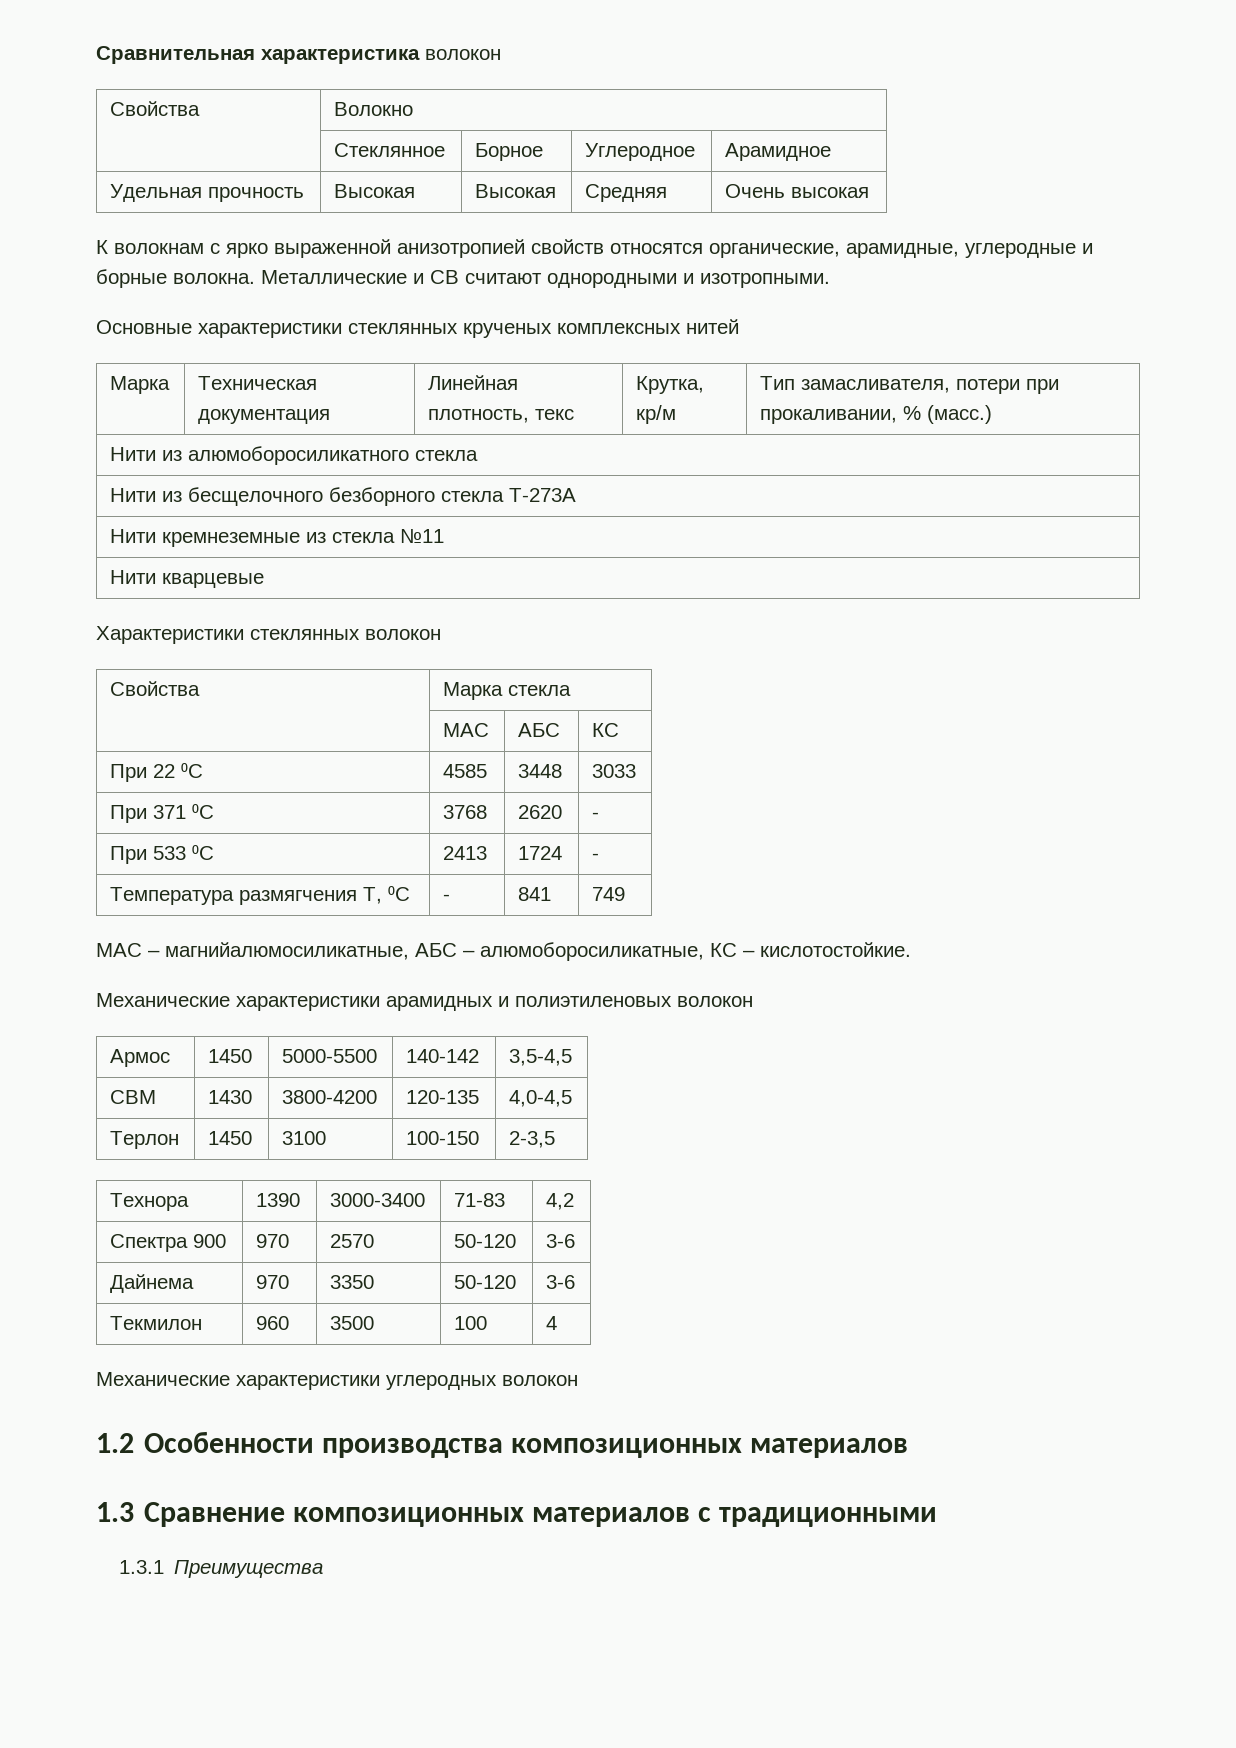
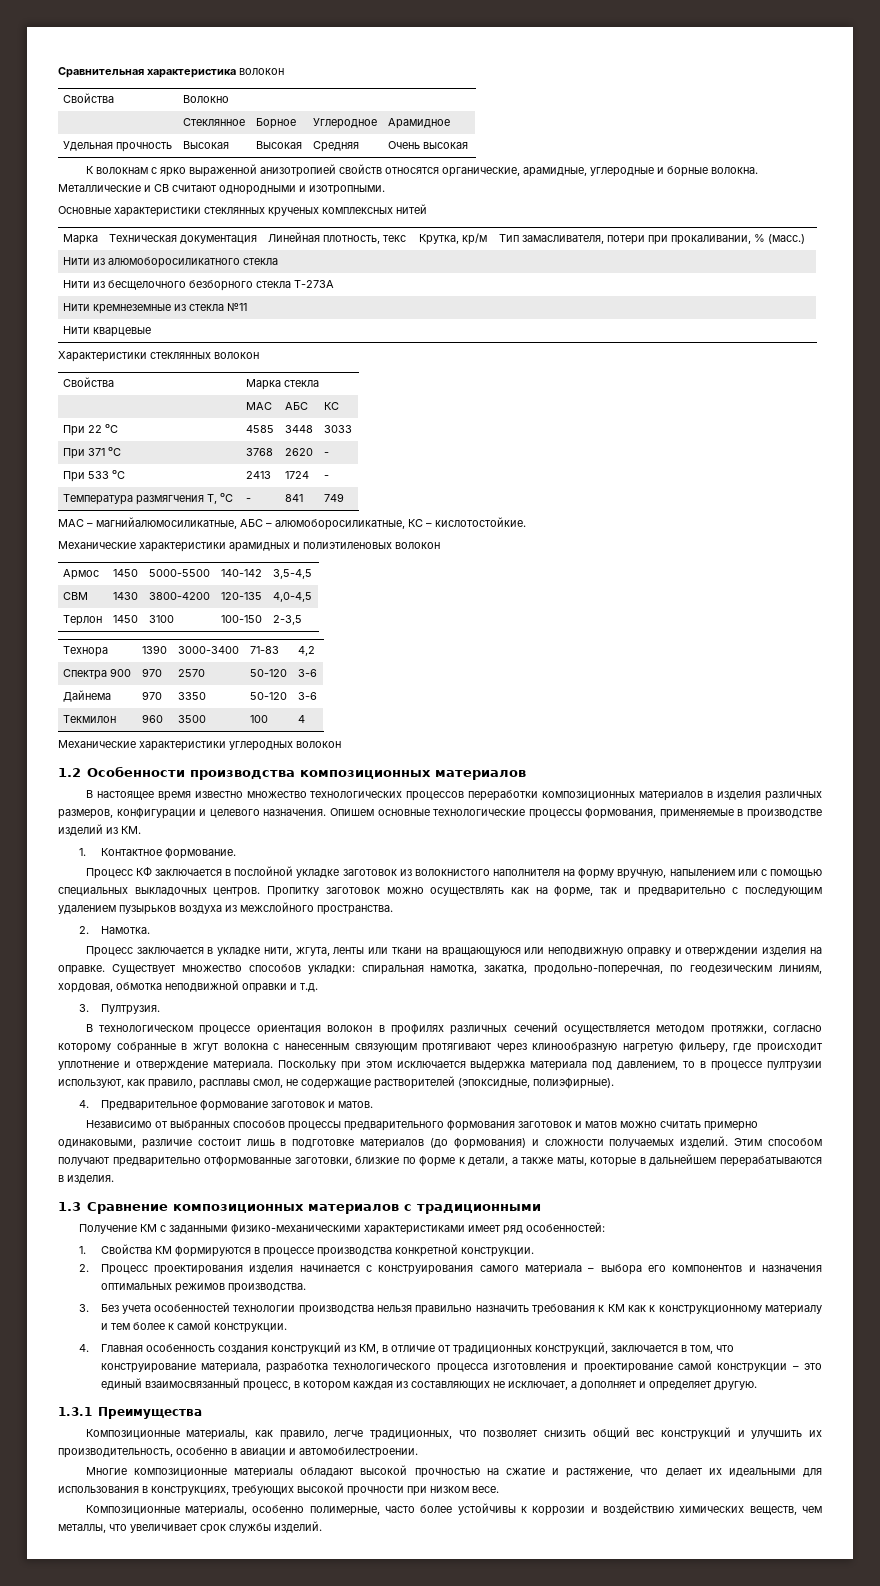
+ В настоящее время известно множество технологических процессов переработки композиционных материалов в изделия различных размеров, конфигурации и целевого назначения. Опишем основные технологические процессы формования, применяемые в производстве изделий из КМ.
+ 1. Контактное формование.
+ Процесс КФ заключается в послойной укладке заготовок из волокнистого наполнителя на форму вручную, напылением или с помощью специальных выкладочных центров. Пропитку заготовок можно осуществлять как на форме, так и предварительно с последующим удалением пузырьков воздуха из межслойного пространства.
+ 2. Намотка.
+ Процесс заключается в укладке нити, жгута, ленты или ткани на вращающуюся или неподвижную оправку и отверждении изделия на оправке. Существует множество способов укладки: спиральная намотка, закатка, продольно-поперечная, по геодезическим линиям, хордовая, обмотка неподвижной оправки и т.д.
+ 3. Пултрузия.
+ В технологическом процессе ориентация волокон в профилях различных сечений осуществляется методом протяжки, согласно которому собранные в жгут волокна с нанесенным связующим протягивают через клинообразную нагретую фильеру, где происходит уплотнение и отверждение материала. Поскольку при этом исключается выдержка материала под давлением, то в процессе пултрузии используют, как правило, расплавы смол, не содержащие растворителей (эпоксидные, полиэфирные).
+ 4. Предварительное формование заготовок и матов.
+ Независимо от выбранных способов процессы предварительного формования заготовок и матов можно считать примерно одинаковыми, различие состоит лишь в подготовке материалов (до формования) и сложности получаемых изделий. Этим способом получают предварительно отформованные заготовки, близкие по форме к детали, а также маты, которые в дальнейшем перерабатываются в изделия.
+ Получение КМ с заданными физико-механическими характеристиками имеет ряд особенностей:
+ 1. Свойства КМ формируются в процессе производства конкретной конструкции.
+ 2. Процесс проектирования изделия начинается с конструирования самого материала – выбора его компонентов и назначения оптимальных режимов производства.
+ 3. Без учета особенностей технологии производства нельзя правильно назначить требования к КМ как к конструкционному материалу и тем более к самой конструкции.
+ 4. Главная особенность создания конструкций из КМ, в отличие от традиционных конструкций, заключается в том, что конструирование материала, разработка технологического процесса изготовления и проектирование самой конструкции – это единый взаимосвязанный процесс, в котором каждая из составляющих не исключает, а дополняет и определяет другую.
  1.3.1 Преимущества
+ Композиционные материалы, как правило, легче традиционных, что позволяет снизить общий вес конструкций и улучшить их производительность, особенно в авиации и автомобилестроении.
+ Многие композиционные материалы обладают высокой прочностью на сжатие и растяжение, что делает их идеальными для использования в конструкциях, требующих высокой прочности при низком весе.
+ Композиционные материалы, особенно полимерные, часто более устойчивы к коррозии и воздействию химических веществ, чем металлы, что увеличивает срок службы изделий.

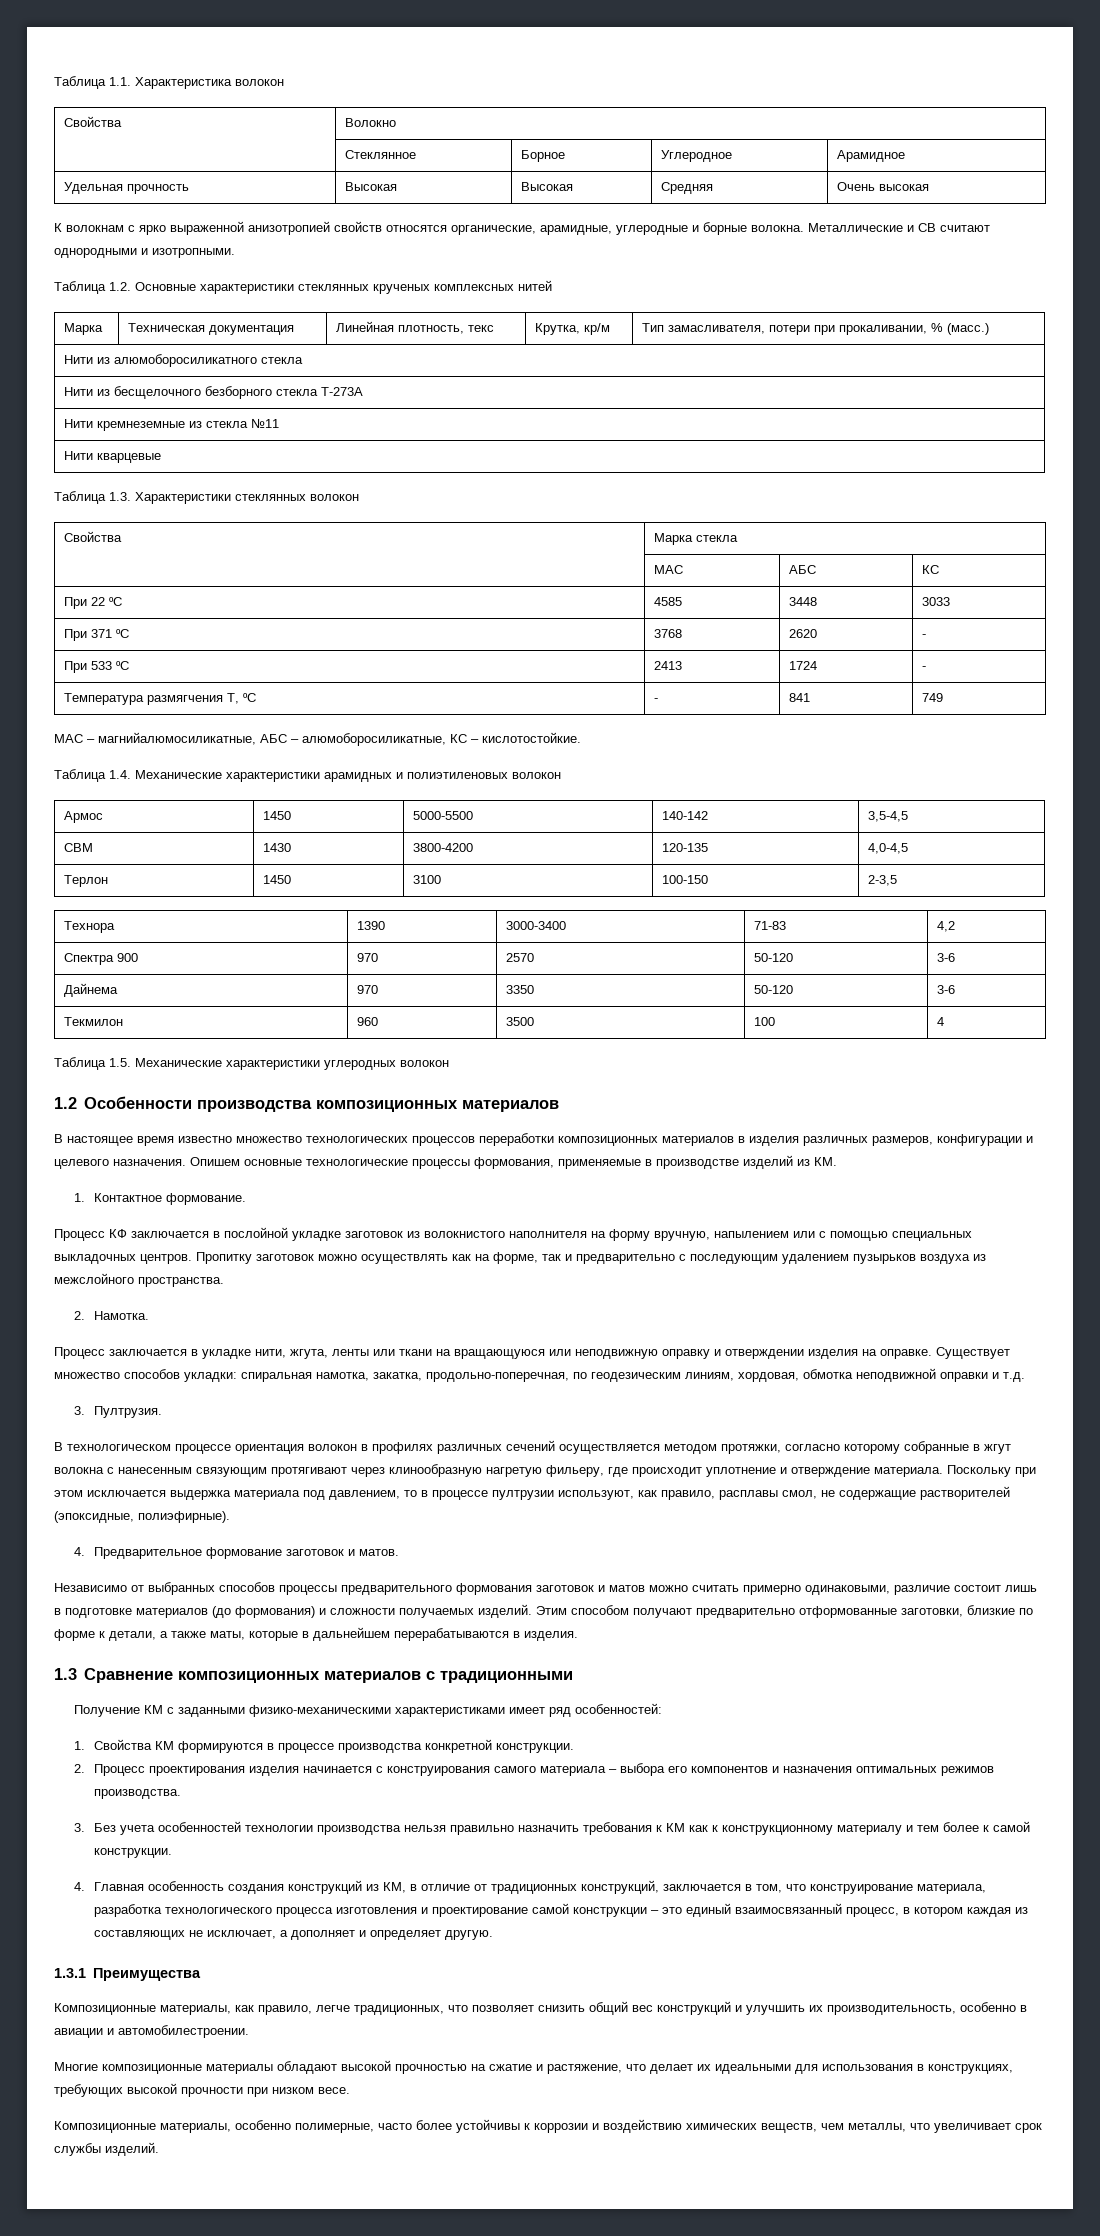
- Сравнительная характеристика волокон
+ Таблица 1.1. Характеристика волокон
- Основные характеристики стеклянных крученых комплексных нитей
+ Таблица 1.2. Основные характеристики стеклянных крученых комплексных нитей
- Характеристики стеклянных волокон
+ Таблица 1.3. Характеристики стеклянных волокон
- Механические характеристики арамидных и полиэтиленовых волокон
+ Таблица 1.4. Механические характеристики арамидных и полиэтиленовых волокон
- Механические характеристики углеродных волокон
+ Таблица 1.5. Механические характеристики углеродных волокон

